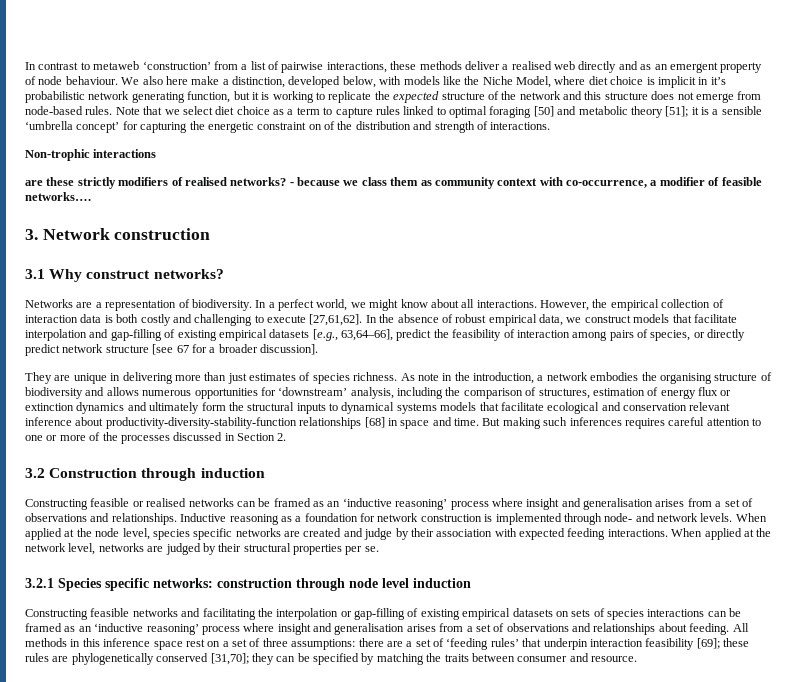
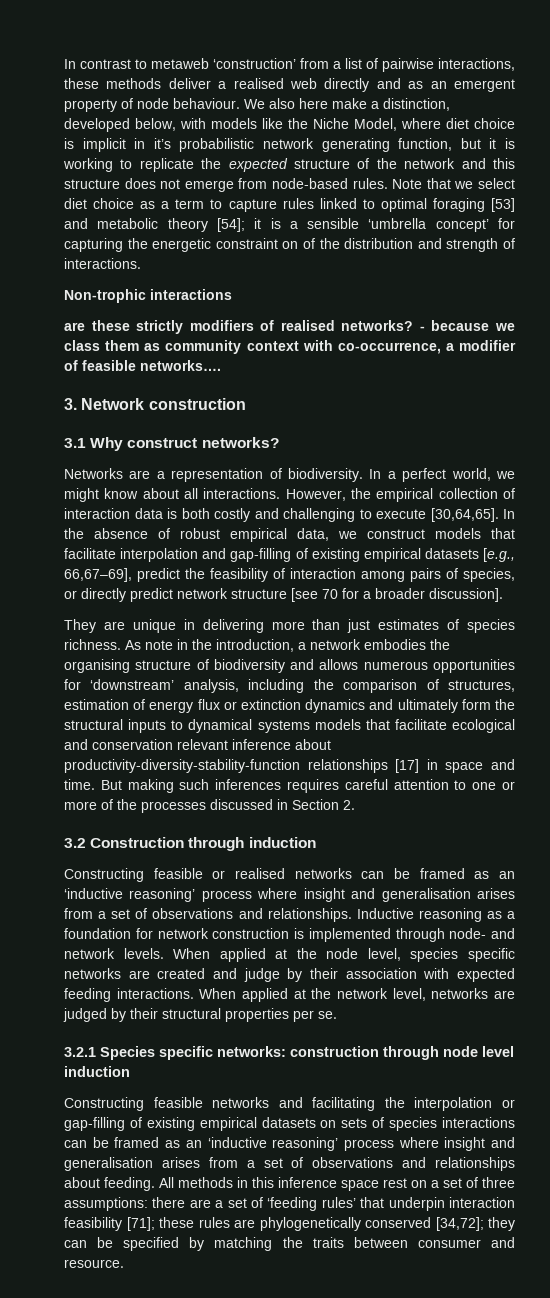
- Note that we select diet choice as a term to capture rules linked to optimal foraging [50] and metabolic theory [51]; it is a sensible ‘umbrella concept’ for capturing the energetic constraint on of the distribution and strength of interactions.
+ Note that we select diet choice as a term to capture rules linked to optimal foraging [53] and metabolic theory [54]; it is a sensible ‘umbrella concept’ for capturing the energetic constraint on of the distribution and strength of interactions.
- However, the empirical collection of interaction data is both costly and challenging to execute [27,61,62].
+ However, the empirical collection of interaction data is both costly and challenging to execute [30,64,65].
- In the absence of robust empirical data, we construct models that facilitate interpolation and gap-filling of existing empirical datasets [e.g., 63,64–66], predict the feasibility of interaction among pairs of species, or directly predict network structure [see 67 for a broader discussion].
+ In the absence of robust empirical data, we construct models that facilitate interpolation and gap-filling of existing empirical datasets [e.g., 66,67–69], predict the feasibility of interaction among pairs of species, or directly predict network structure [see 70 for a broader discussion].
- As note in the introduction, a network embodies the organising structure of biodiversity and allows numerous opportunities for ‘downstream’ analysis, including the comparison of structures, estimation of energy flux or extinction dynamics and ultimately form the structural inputs to dynamical systems models that facilitate ecological and conservation relevant inference about productivity-diversity-stability-function relationships [68] in space and time.
+ As note in the introduction, a network embodies the organising structure of biodiversity and allows numerous opportunities for ‘downstream’ analysis, including the comparison of structures, estimation of energy flux or extinction dynamics and ultimately form the structural inputs to dynamical systems models that facilitate ecological and conservation relevant inference about productivity-diversity-stability-function relationships [17] in space and time.
- All methods in this inference space rest on a set of three assumptions: there are a set of ‘feeding rules’ that underpin interaction feasibility [69]; these rules are phylogenetically conserved [31,70]; they can be specified by matching the traits between consumer and resource.
+ All methods in this inference space rest on a set of three assumptions: there are a set of ‘feeding rules’ that underpin interaction feasibility [71]; these rules are phylogenetically conserved [34,72]; they can be specified by matching the traits between consumer and resource.

